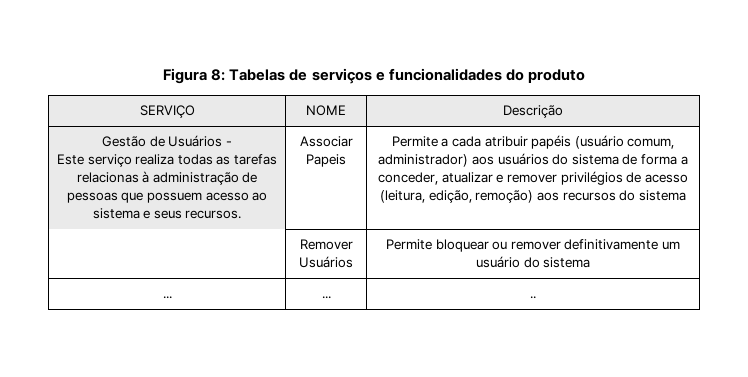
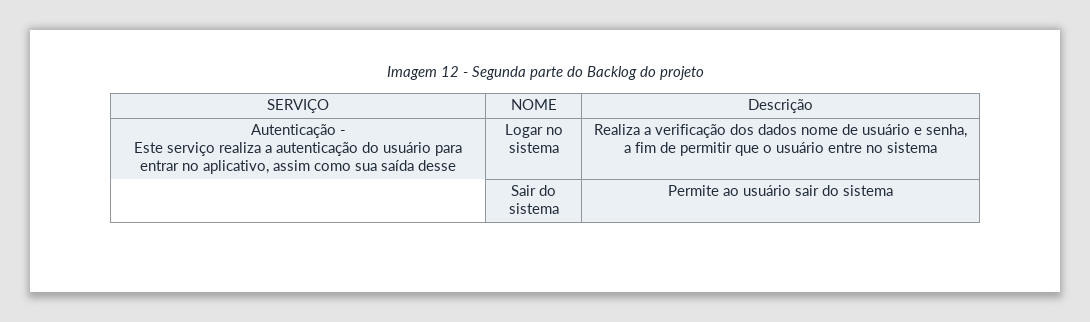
- Figura 8: Tabelas de serviços e funcionalidades do produto
+ Imagem 12 - Segunda parte do Backlog do projeto
- Gestão de Usuários -
+ Autenticação -
- Este serviço realiza todas as tarefas relacionas à administração de pessoas que possuem acesso ao sistema e seus recursos. | Associar Papeis | Permite a cada atribuir papéis (usuário comum, administrador) aos usuários do sistema de forma a conceder, atualizar e remover privilégios de acesso (leitura, edição, remoção) aos recursos do sistema
- | Remover Usuários | Permite bloquear ou remover definitivamente um usuário do sistema
- ... | ... | ..
+ Este serviço realiza a autenticação do usuário para entrar no aplicativo, assim como sua saída desse | Logar no sistema | Realiza a verificação dos dados nome de usuário e senha, a fim de permitir que o usuário entre no sistema
+ | Sair do sistema | Permite ao usuário sair do sistema

